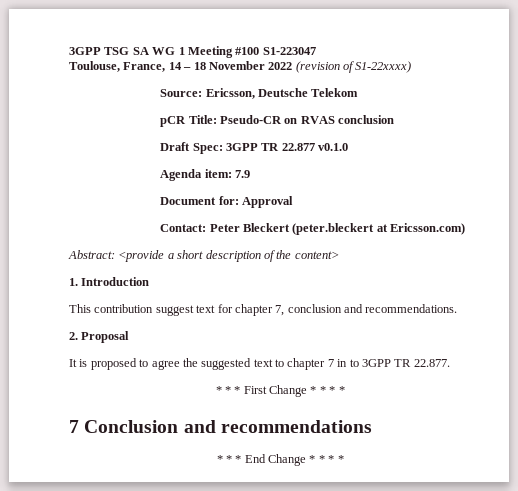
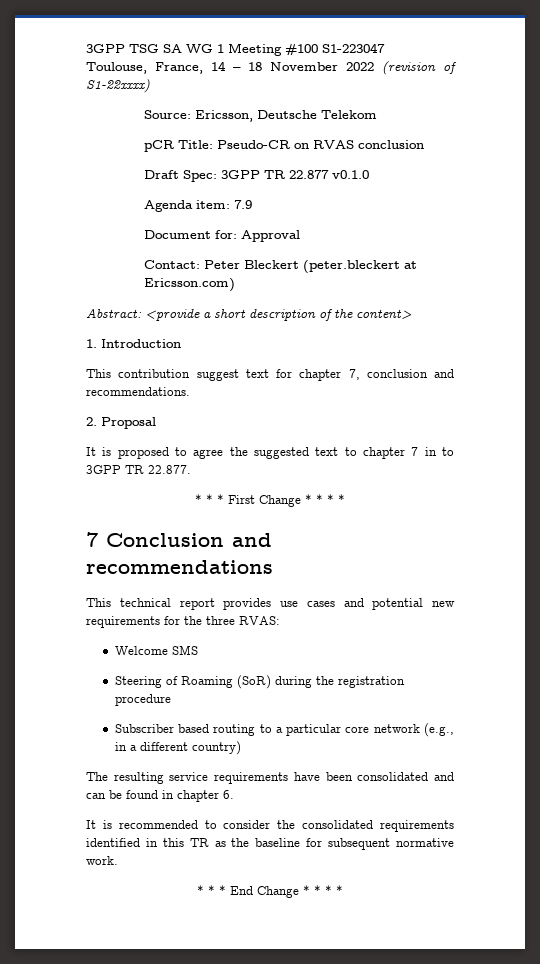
+ This technical report provides use cases and potential new requirements for the three RVAS:
+ Welcome SMS
+ Steering of Roaming (SoR) during the registration procedure
+ Subscriber based routing to a particular core network (e.g., in a different country)
+ The resulting service requirements have been consolidated and can be found in chapter 6.
+ It is recommended to consider the consolidated requirements identified in this TR as the baseline for subsequent normative work.

